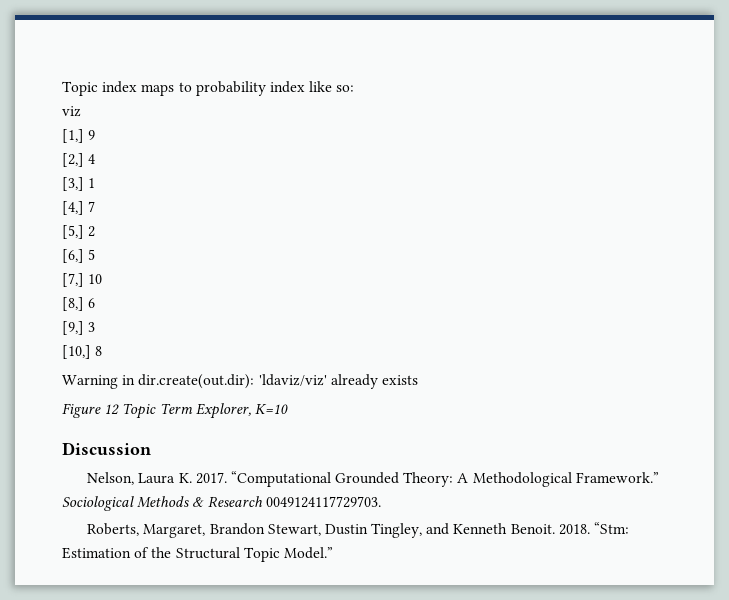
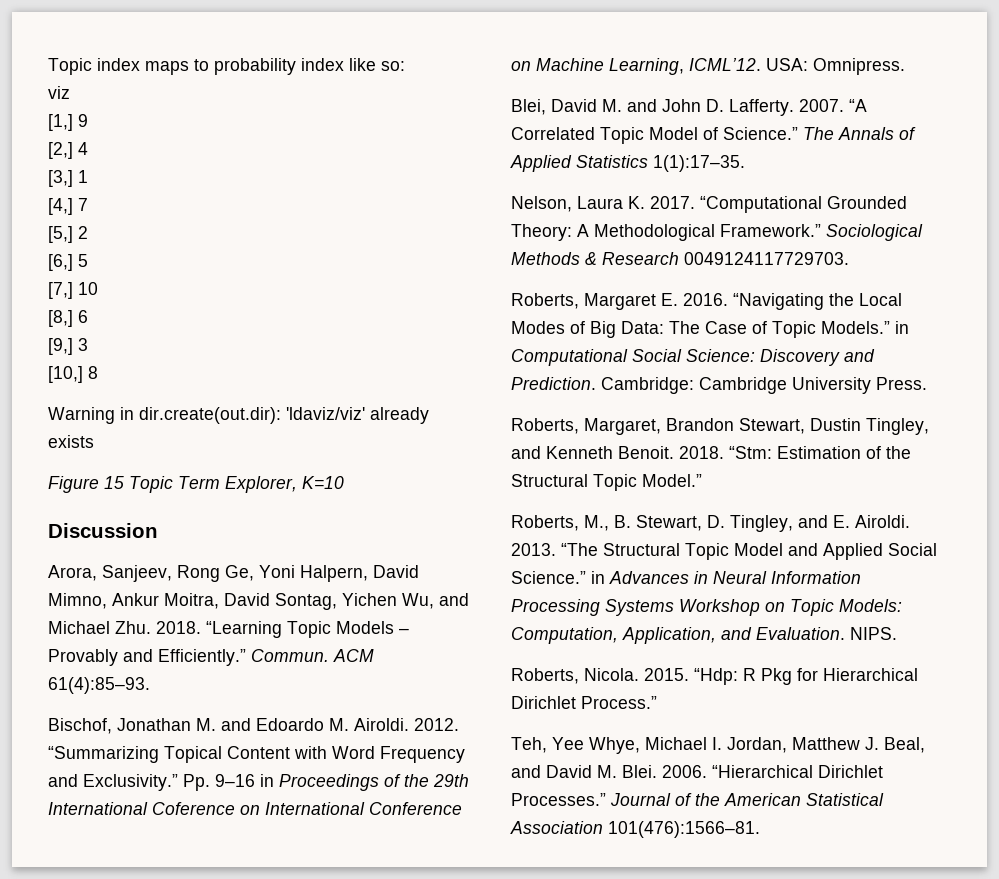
- Figure 12 Topic Term Explorer, K=10
+ Figure 15 Topic Term Explorer, K=10
+ Arora, Sanjeev, Rong Ge, Yoni Halpern, David Mimno, Ankur Moitra, David Sontag, Yichen Wu, and Michael Zhu. 2018. “Learning Topic Models – Provably and Efficiently.” Commun. ACM 61(4):85–93.
+ Bischof, Jonathan M. and Edoardo M. Airoldi. 2012. “Summarizing Topical Content with Word Frequency and Exclusivity.” Pp. 9–16 in Proceedings of the 29th International Coference on International Conference on Machine Learning, ICML’12. USA: Omnipress.
+ Blei, David M. and John D. Lafferty. 2007. “A Correlated Topic Model of Science.” The Annals of Applied Statistics 1(1):17–35.
+ Roberts, Margaret E. 2016. “Navigating the Local Modes of Big Data: The Case of Topic Models.” in Computational Social Science: Discovery and Prediction. Cambridge: Cambridge University Press.
+ Roberts, M., B. Stewart, D. Tingley, and E. Airoldi. 2013. “The Structural Topic Model and Applied Social Science.” in Advances in Neural Information Processing Systems Workshop on Topic Models: Computation, Application, and Evaluation. NIPS.
+ Roberts, Nicola. 2015. “Hdp: R Pkg for Hierarchical Dirichlet Process.”
+ Teh, Yee Whye, Michael I. Jordan, Matthew J. Beal, and David M. Blei. 2006. “Hierarchical Dirichlet Processes.” Journal of the American Statistical Association 101(476):1566–81.

